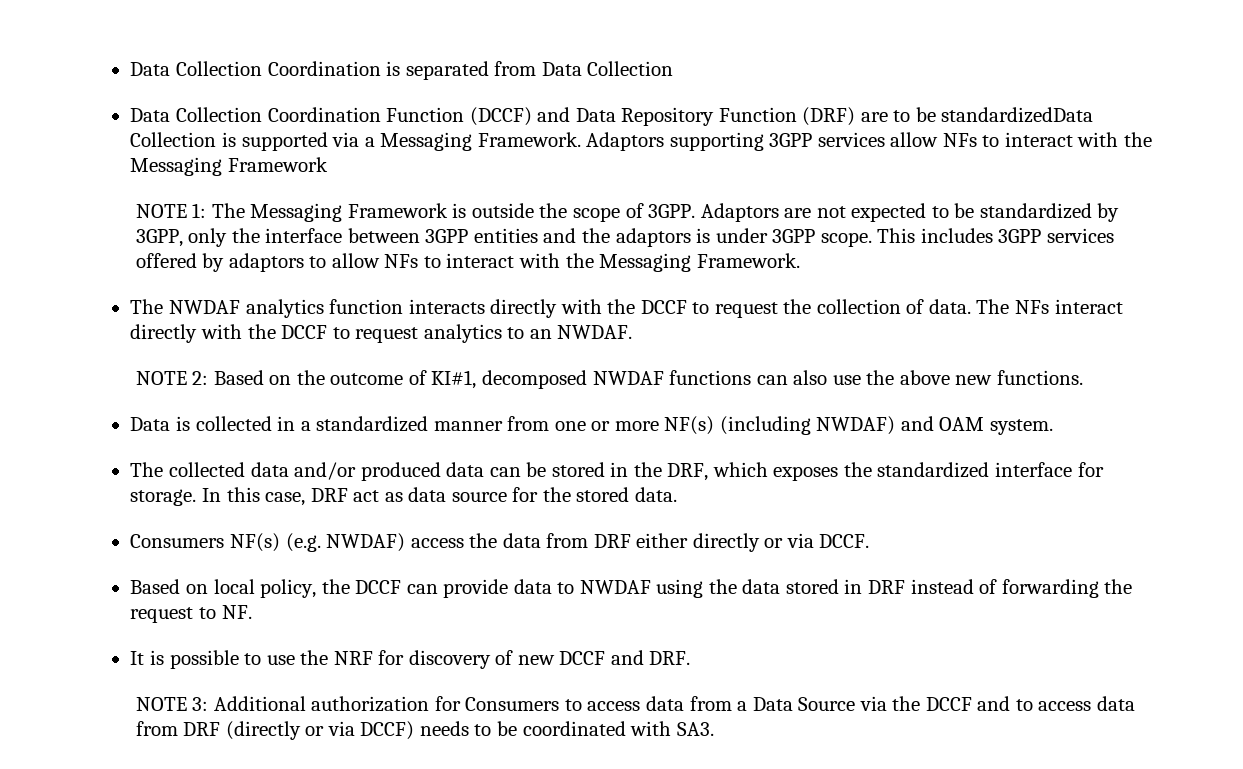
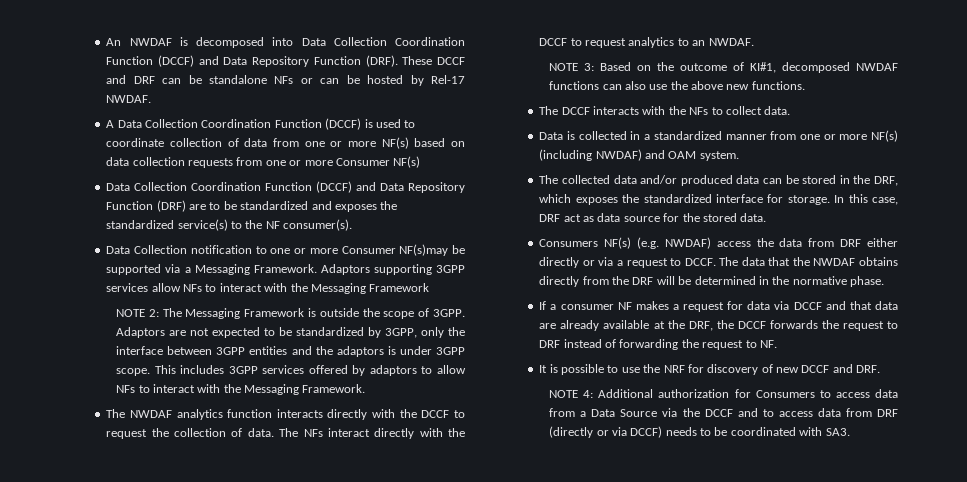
- Data Collection Coordination is separated from Data Collection
+ An NWDAF is decomposed into Data Collection Coordination Function (DCCF) and Data Repository Function (DRF). These DCCF and DRF can be standalone NFs or can be hosted by Rel-17 NWDAF.
+ A Data Collection Coordination Function (DCCF) is used to coordinate collection of data from one or more NF(s) based on data collection requests from one or more Consumer NF(s)
- Data Collection Coordination Function (DCCF) and Data Repository Function (DRF) are to be standardizedData Collection is supported via a Messaging Framework.
+ Data Collection Coordination Function (DCCF) and Data Repository Function (DRF) are to be standardized and exposes the standardized service(s) to the NF consumer(s).
+ Data Collection notification to one or more Consumer NF(s)may be supported via a Messaging Framework.
- NOTE 1: The Messaging Framework is outside the scope of 3GPP.
+ NOTE 2: The Messaging Framework is outside the scope of 3GPP.
- NOTE 2: Based on the outcome of KI#1, decomposed NWDAF functions can also use the above new functions.
+ NOTE 3: Based on the outcome of KI#1, decomposed NWDAF functions can also use the above new functions.
+ The DCCF interacts with the NFs to collect data.
- Consumers NF(s) (e.g. NWDAF) access the data from DRF either directly or via DCCF.
- Based on local policy, the DCCF can provide data to NWDAF using the data stored in DRF instead of forwarding the request to NF.
+ Consumers NF(s) (e.g. NWDAF) access the data from DRF either directly or via a request to DCCF. The data that the NWDAF obtains directly from the DRF will be determined in the normative phase.
+ If a consumer NF makes a request for data via DCCF and that data are already available at the DRF, the DCCF forwards the request to DRF instead of forwarding the request to NF.
- NOTE 3: Additional authorization for Consumers to access data from a Data Source via the DCCF and to access data from DRF (directly or via DCCF) needs to be coordinated with SA3.
+ NOTE 4: Additional authorization for Consumers to access data from a Data Source via the DCCF and to access data from DRF (directly or via DCCF) needs to be coordinated with SA3.

